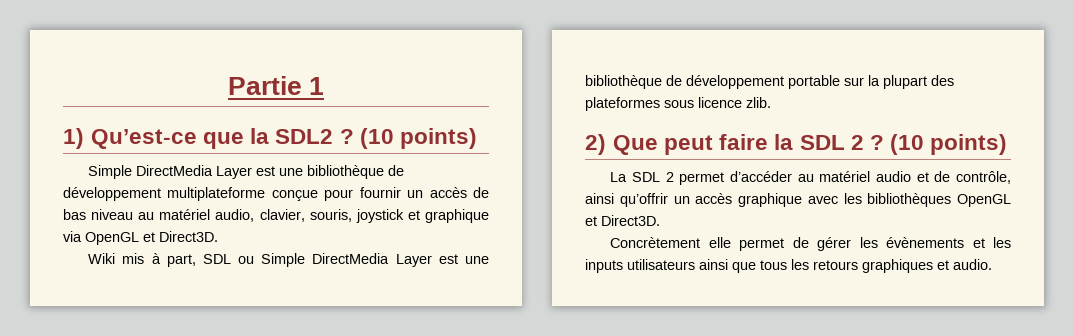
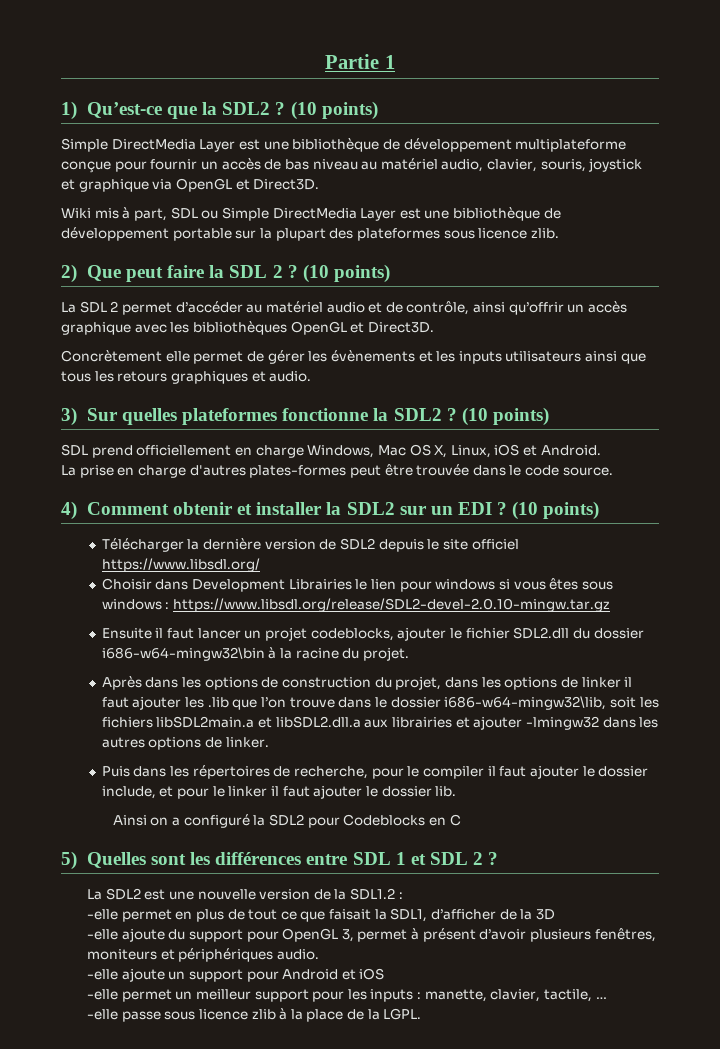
+ 3) Sur quelles plateformes fonctionne la SDL2 ? (10 points)
+ SDL prend officiellement en charge Windows, Mac OS X, Linux, iOS et Android.
+ La prise en charge d'autres plates-formes peut être trouvée dans le code source.
+ 4) Comment obtenir et installer la SDL2 sur un EDI ? (10 points)
+ Télécharger la dernière version de SDL2 depuis le site officiel https://www.libsdl.org/
+ Choisir dans Development Librairies le lien pour windows si vous êtes sous windows : https://www.libsdl.org/release/SDL2-devel-2.0.10-mingw.tar.gz
+ Ensuite il faut lancer un projet codeblocks, ajouter le fichier SDL2.dll du dossier i686-w64-mingw32\bin à la racine du projet.
+ Après dans les options de construction du projet, dans les options de linker il faut ajouter les .lib que l’on trouve dans le dossier i686-w64-mingw32\lib, soit les fichiers libSDL2main.a et libSDL2.dll.a aux librairies et ajouter -lmingw32 dans les autres options de linker.
+ Puis dans les répertoires de recherche, pour le compiler il faut ajouter le dossier include, et pour le linker il faut ajouter le dossier lib.
+ Ainsi on a configuré la SDL2 pour Codeblocks en C
+ 5) Quelles sont les différences entre SDL 1 et SDL 2 ?
+ La SDL2 est une nouvelle version de la SDL1.2 :
+ -elle permet en plus de tout ce que faisait la SDL1, d’afficher de la 3D
+ -elle ajoute du support pour OpenGL 3, permet à présent d’avoir plusieurs fenêtres, moniteurs et périphériques audio.
+ -elle ajoute un support pour Android et iOS
+ -elle permet un meilleur support pour les inputs : manette, clavier, tactile, …
+ -elle passe sous licence zlib à la place de la LGPL.

